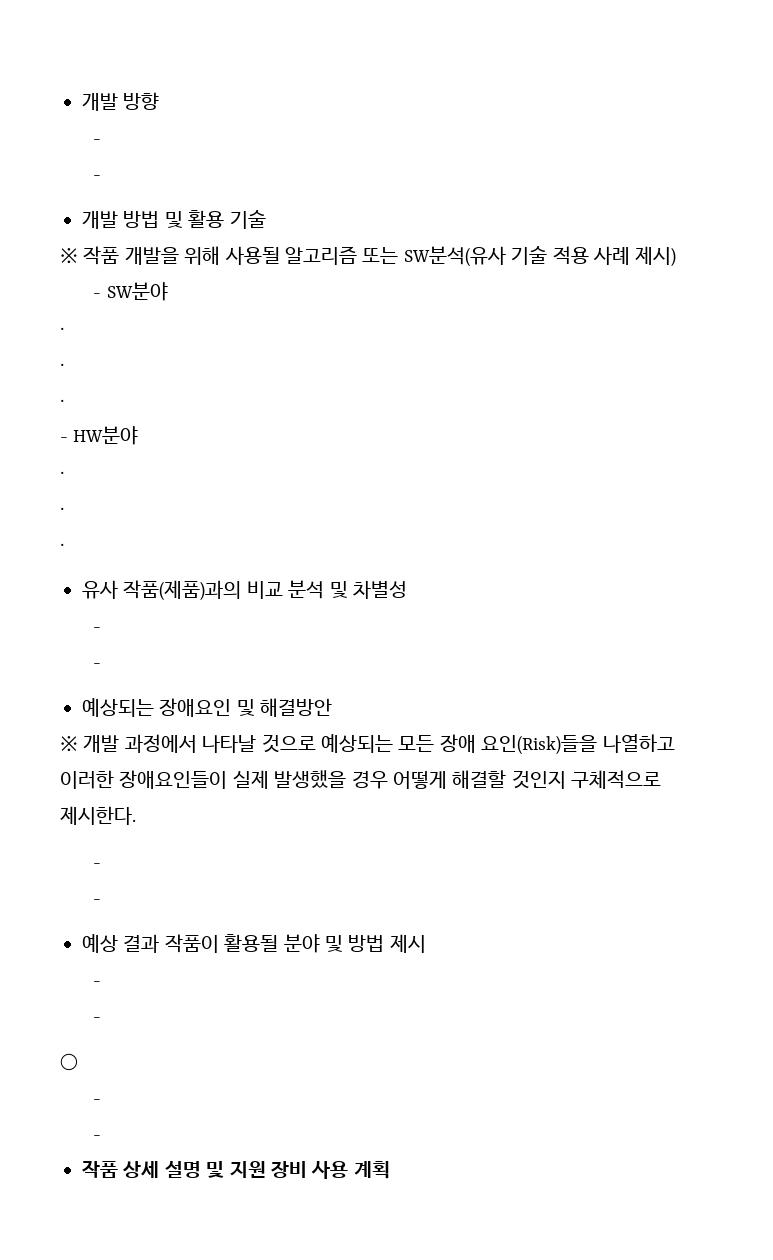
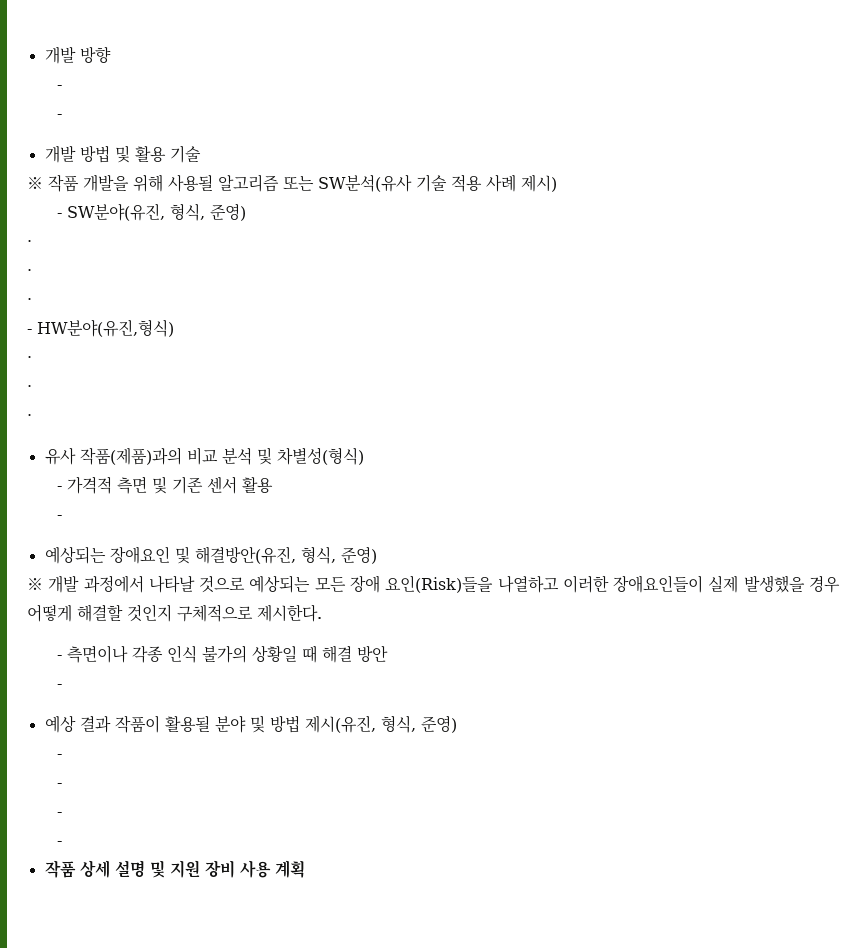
- - SW분야
+ - SW분야(유진, 형식, 준영)
- - HW분야
+ - HW분야(유진,형식)
- 유사 작품(제품)과의 비교 분석 및 차별성
- -
+ 유사 작품(제품)과의 비교 분석 및 차별성(형식)
+ - 가격적 측면 및 기존 센서 활용
- 예상되는 장애요인 및 해결방안
+ 예상되는 장애요인 및 해결방안(유진, 형식, 준영)
  ※ 개발 과정에서 나타날 것으로 예상되는 모든 장애 요인(Risk)들을 나열하고 이러한 장애요인들이 실제 발생했을 경우 어떻게 해결할 것인지 구체적으로 제시한다.
- -
+ - 측면이나 각종 인식 불가의 상황일 때 해결 방안
- 예상 결과 작품이 활용될 분야 및 방법 제시
+ 예상 결과 작품이 활용될 분야 및 방법 제시(유진, 형식, 준영)
  -
  -
- ○

